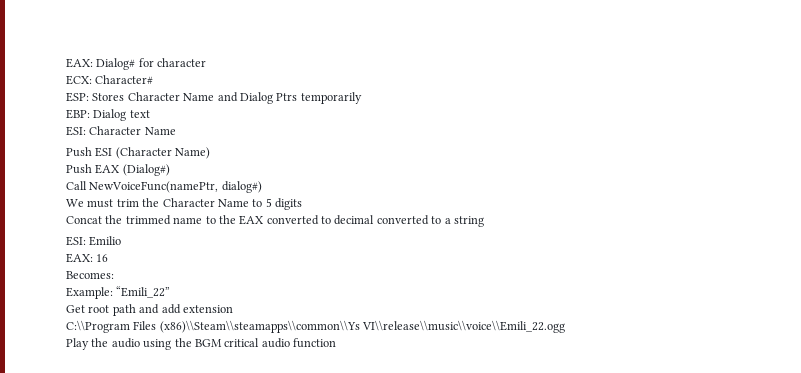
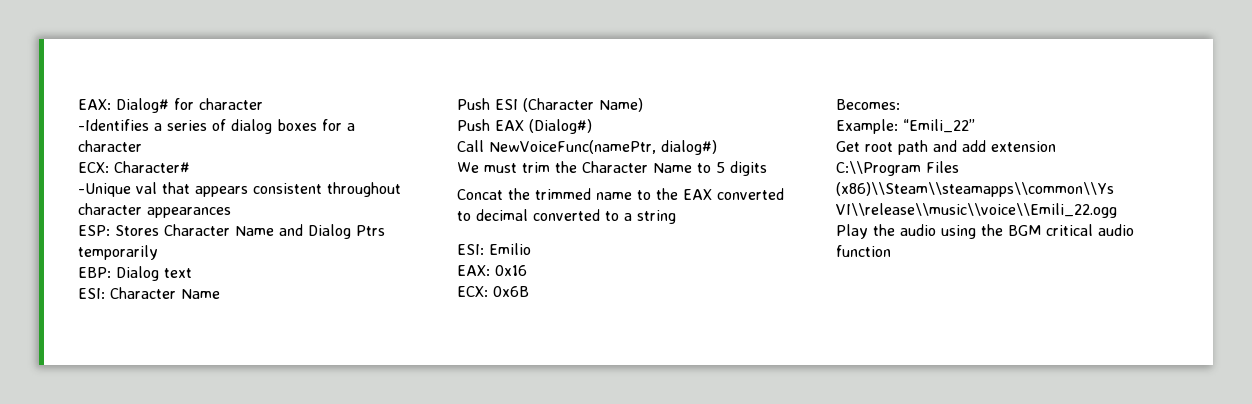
+ -Identifies a series of dialog boxes for a character
  ECX: Character#
+ -Unique val that appears consistent throughout character appearances
- EAX: 16
+ EAX: 0x16
+ ECX: 0x6B

